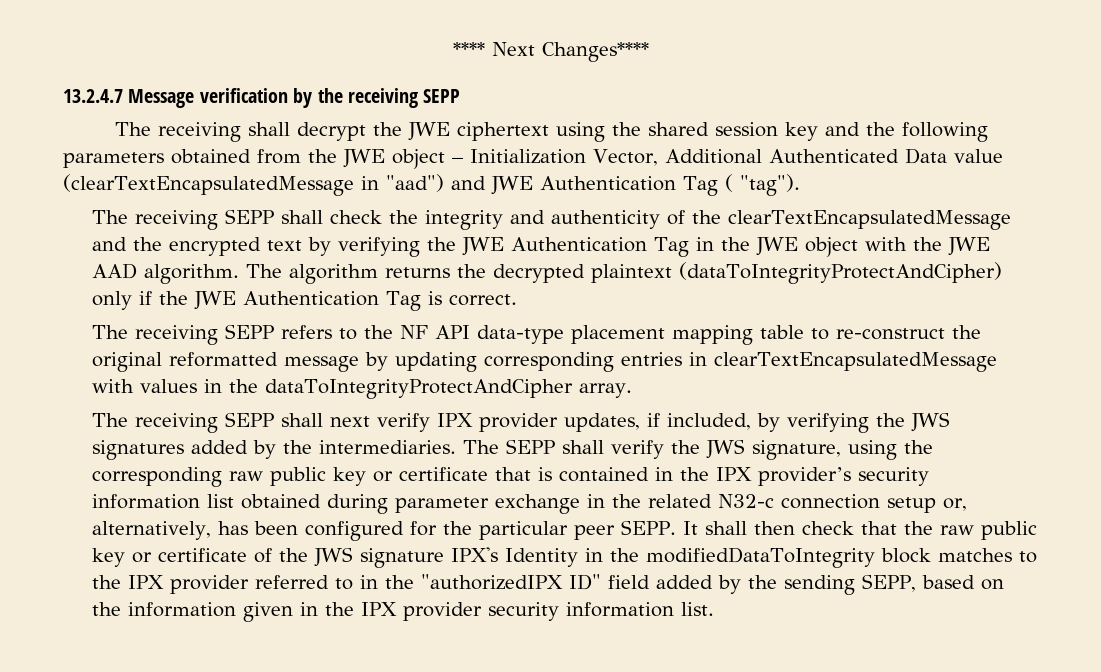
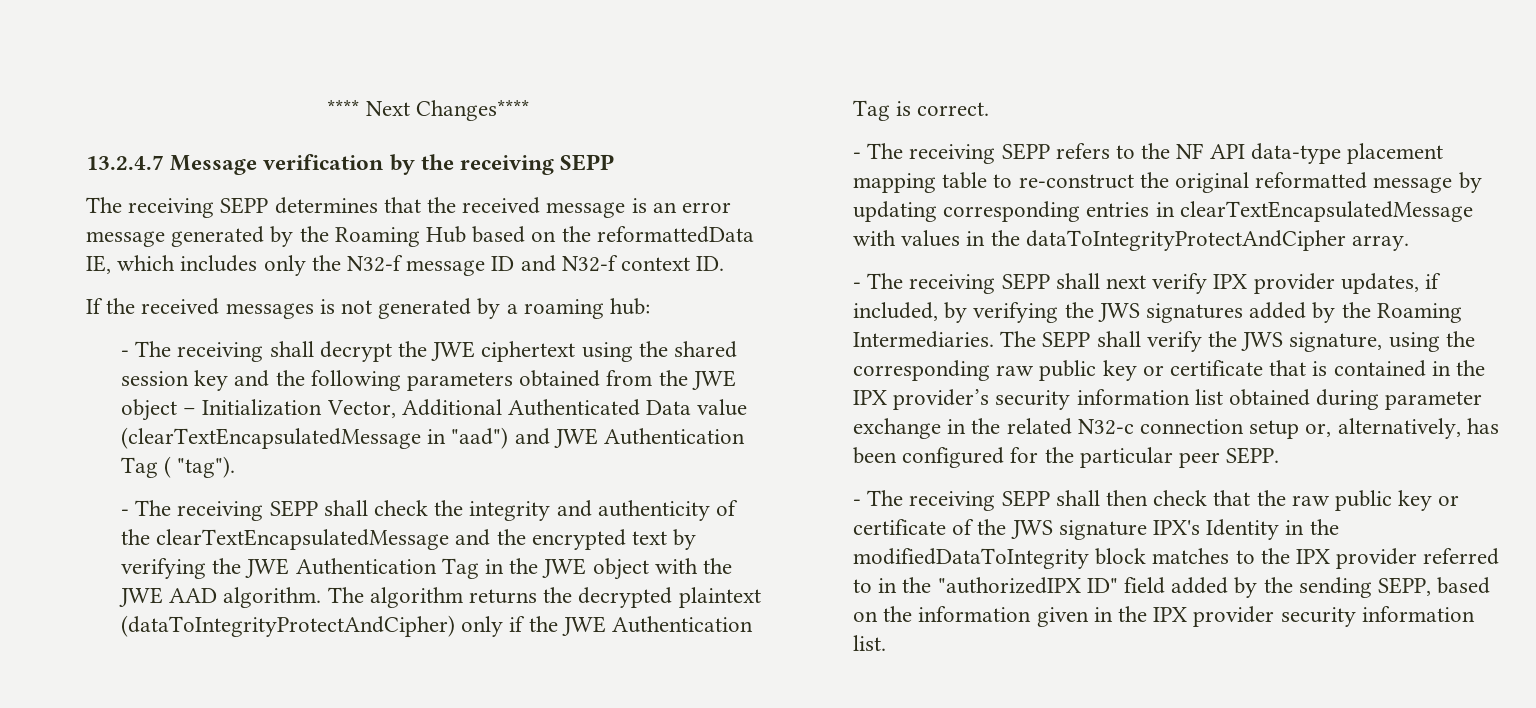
- The receiving shall decrypt the JWE ciphertext using the shared session key and the following parameters obtained from the JWE object – Initialization Vector, Additional Authenticated Data value (clearTextEncapsulatedMessage in "aad") and JWE Authentication Tag ( "tag").
+ The receiving SEPP determines that the received message is an error message generated by the Roaming Hub based on the reformattedData IE, which includes only the N32-f message ID and N32-f context ID.
+ If the received messages is not generated by a roaming hub:
+ - The receiving shall decrypt the JWE ciphertext using the shared session key and the following parameters obtained from the JWE object – Initialization Vector, Additional Authenticated Data value (clearTextEncapsulatedMessage in "aad") and JWE Authentication Tag ( "tag").
- The receiving SEPP shall check the integrity and authenticity of the clearTextEncapsulatedMessage and the encrypted text by verifying the JWE Authentication Tag in the JWE object with the JWE AAD algorithm.
+ - The receiving SEPP shall check the integrity and authenticity of the clearTextEncapsulatedMessage and the encrypted text by verifying the JWE Authentication Tag in the JWE object with the JWE AAD algorithm.
- The receiving SEPP refers to the NF API data-type placement mapping table to re-construct the original reformatted message by updating corresponding entries in clearTextEncapsulatedMessage with values in the dataToIntegrityProtectAndCipher array.
+ - The receiving SEPP refers to the NF API data-type placement mapping table to re-construct the original reformatted message by updating corresponding entries in clearTextEncapsulatedMessage with values in the dataToIntegrityProtectAndCipher array.
- The receiving SEPP shall next verify IPX provider updates, if included, by verifying the JWS signatures added by the intermediaries.
+ - The receiving SEPP shall next verify IPX provider updates, if included, by verifying the JWS signatures added by the Roaming Intermediaries.
- The SEPP shall verify the JWS signature, using the corresponding raw public key or certificate that is contained in the IPX provider’s security information list obtained during parameter exchange in the related N32-c connection setup or, alternatively, has been configured for the particular peer SEPP. It shall then check that the raw public key or certificate of the JWS signature IPX's Identity in the modifiedDataToIntegrity block matches to the IPX provider referred to in the "authorizedIPX ID" field added by the sending SEPP, based on the information given in the IPX provider security information list.
+ The SEPP shall verify the JWS signature, using the corresponding raw public key or certificate that is contained in the IPX provider’s security information list obtained during parameter exchange in the related N32-c connection setup or, alternatively, has been configured for the particular peer SEPP.
+ - The receiving SEPP shall then check that the raw public key or certificate of the JWS signature IPX's Identity in the modifiedDataToIntegrity block matches to the IPX provider referred to in the "authorizedIPX ID" field added by the sending SEPP, based on the information given in the IPX provider security information list.

